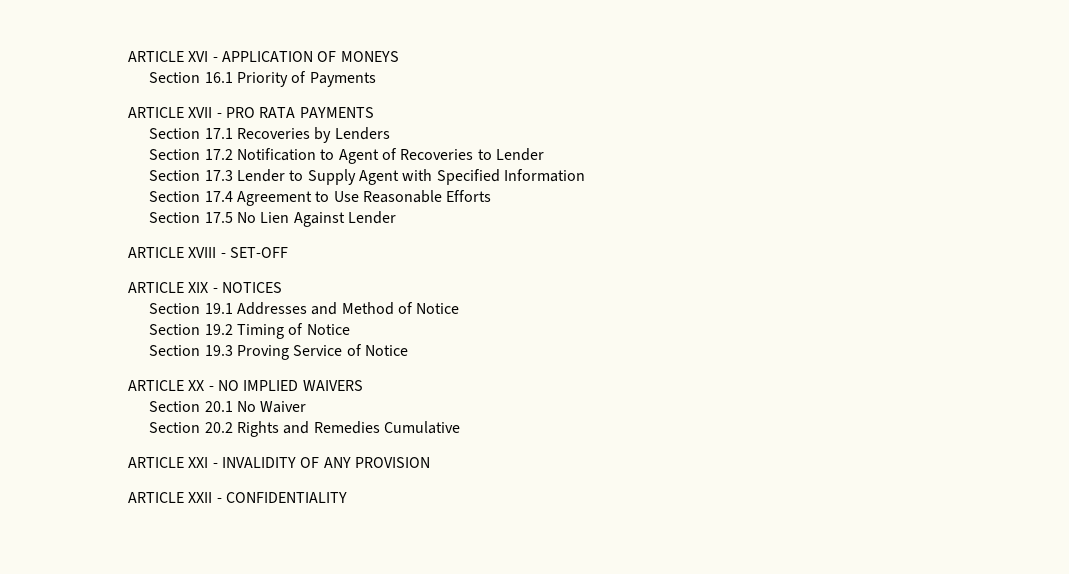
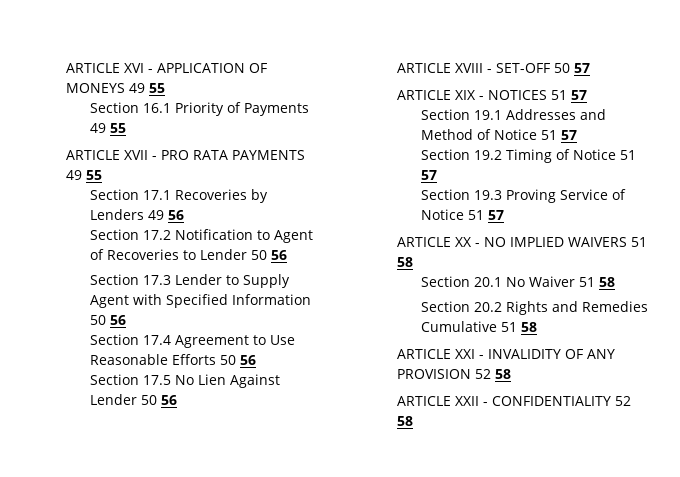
- ARTICLE XVI - APPLICATION OF MONEYS
+ ARTICLE XVI - APPLICATION OF MONEYS 49 55
- Section 16.1 Priority of Payments
+ Section 16.1 Priority of Payments 49 55
- ARTICLE XVII - PRO RATA PAYMENTS
+ ARTICLE XVII - PRO RATA PAYMENTS 49 55
- Section 17.1 Recoveries by Lenders
+ Section 17.1 Recoveries by Lenders 49 56
- Section 17.2 Notification to Agent of Recoveries to Lender
+ Section 17.2 Notification to Agent of Recoveries to Lender 50 56
- Section 17.3 Lender to Supply Agent with Specified Information
+ Section 17.3 Lender to Supply Agent with Specified Information 50 56
- Section 17.4 Agreement to Use Reasonable Efforts
+ Section 17.4 Agreement to Use Reasonable Efforts 50 56
- Section 17.5 No Lien Against Lender
+ Section 17.5 No Lien Against Lender 50 56
- ARTICLE XVIII - SET-OFF
+ ARTICLE XVIII - SET-OFF 50 57
- ARTICLE XIX - NOTICES
+ ARTICLE XIX - NOTICES 51 57
- Section 19.1 Addresses and Method of Notice
+ Section 19.1 Addresses and Method of Notice 51 57
- Section 19.2 Timing of Notice
+ Section 19.2 Timing of Notice 51 57
- Section 19.3 Proving Service of Notice
+ Section 19.3 Proving Service of Notice 51 57
- ARTICLE XX - NO IMPLIED WAIVERS
+ ARTICLE XX - NO IMPLIED WAIVERS 51 58
- Section 20.1 No Waiver
+ Section 20.1 No Waiver 51 58
- Section 20.2 Rights and Remedies Cumulative
+ Section 20.2 Rights and Remedies Cumulative 51 58
- ARTICLE XXI - INVALIDITY OF ANY PROVISION
+ ARTICLE XXI - INVALIDITY OF ANY PROVISION 52 58
- ARTICLE XXII - CONFIDENTIALITY
+ ARTICLE XXII - CONFIDENTIALITY 52 58

